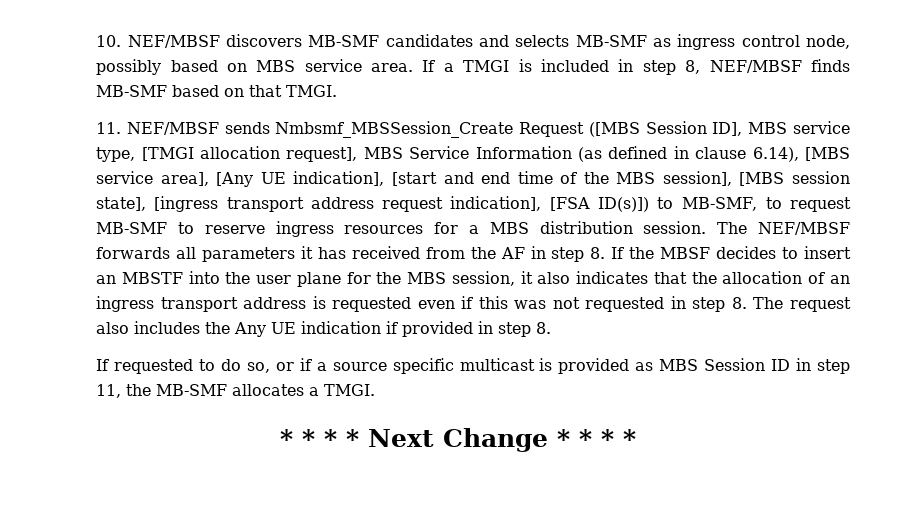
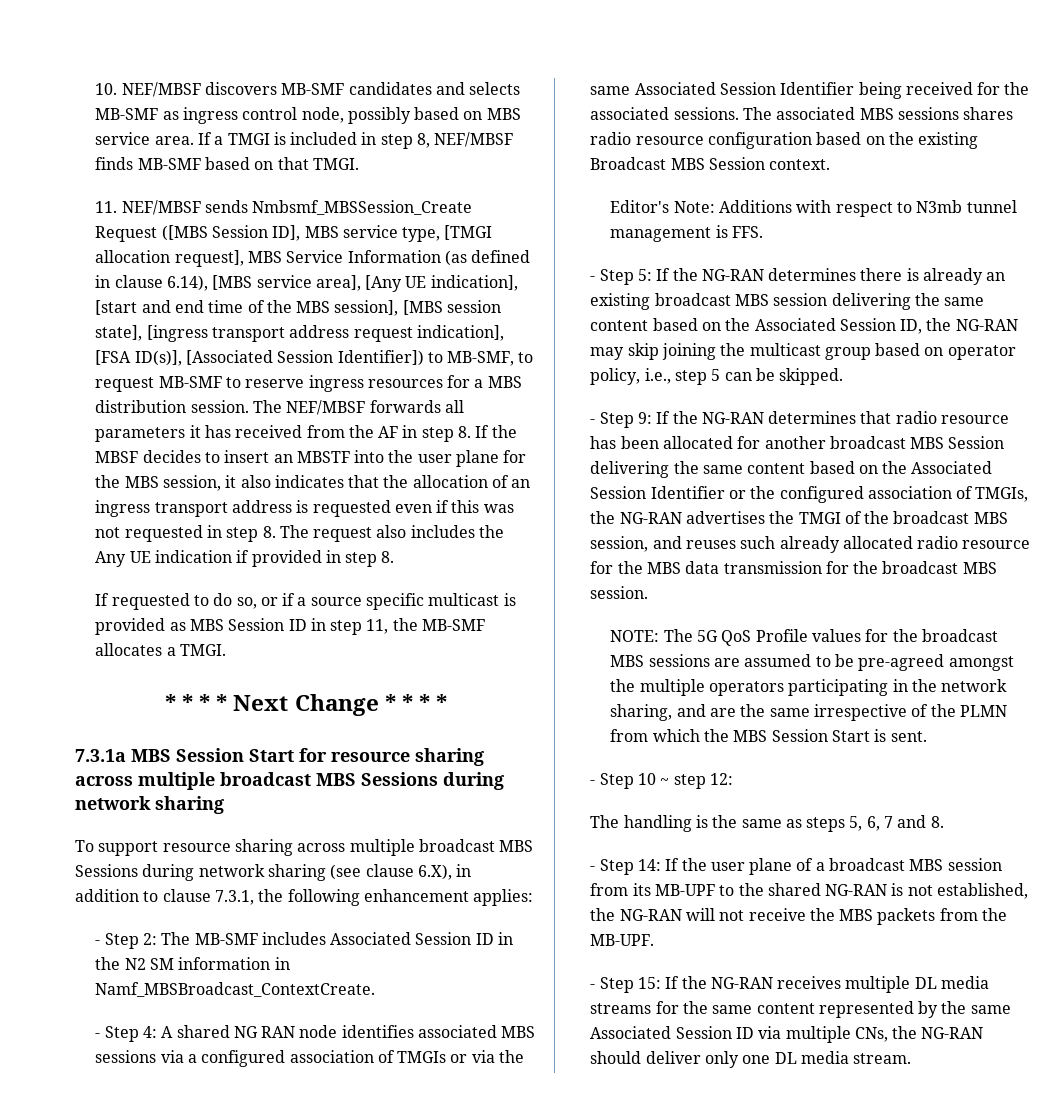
- 11. NEF/MBSF sends Nmbsmf_MBSSession_Create Request ([MBS Session ID], MBS service type, [TMGI allocation request], MBS Service Information (as defined in clause 6.14), [MBS service area], [Any UE indication], [start and end time of the MBS session], [MBS session state], [ingress transport address request indication], [FSA ID(s)]) to MB-SMF, to request MB-SMF to reserve ingress resources for a MBS distribution session.
+ 11. NEF/MBSF sends Nmbsmf_MBSSession_Create Request ([MBS Session ID], MBS service type, [TMGI allocation request], MBS Service Information (as defined in clause 6.14), [MBS service area], [Any UE indication], [start and end time of the MBS session], [MBS session state], [ingress transport address request indication], [FSA ID(s)], [Associated Session Identifier]) to MB-SMF, to request MB-SMF to reserve ingress resources for a MBS distribution session.
+ 7.3.1a MBS Session Start for resource sharing across multiple broadcast MBS Sessions during network sharing
+ To support resource sharing across multiple broadcast MBS Sessions during network sharing (see clause 6.X), in addition to clause 7.3.1, the following enhancement applies:
+ - Step 2: The MB-SMF includes Associated Session ID in the N2 SM information in Namf_MBSBroadcast_ContextCreate.
+ - Step 4: A shared NG RAN node identifies associated MBS sessions via a configured association of TMGIs or via the same Associated Session Identifier being received for the associated sessions. The associated MBS sessions shares radio resource configuration based on the existing Broadcast MBS Session context.
+ Editor's Note: Additions with respect to N3mb tunnel management is FFS.
+ - Step 5: If the NG-RAN determines there is already an existing broadcast MBS session delivering the same content based on the Associated Session ID, the NG-RAN may skip joining the multicast group based on operator policy, i.e., step 5 can be skipped.
+ - Step 9: If the NG-RAN determines that radio resource has been allocated for another broadcast MBS Session delivering the same content based on the Associated Session Identifier or the configured association of TMGIs, the NG-RAN advertises the TMGI of the broadcast MBS session, and reuses such already allocated radio resource for the MBS data transmission for the broadcast MBS session.
+ NOTE: The 5G QoS Profile values for the broadcast MBS sessions are assumed to be pre-agreed amongst the multiple operators participating in the network sharing, and are the same irrespective of the PLMN from which the MBS Session Start is sent.
+ - Step 10 ~ step 12:
+ The handling is the same as steps 5, 6, 7 and 8.
+ - Step 14: If the user plane of a broadcast MBS session from its MB-UPF to the shared NG-RAN is not established, the NG-RAN will not receive the MBS packets from the MB-UPF.
+ - Step 15: If the NG-RAN receives multiple DL media streams for the same content represented by the same Associated Session ID via multiple CNs, the NG-RAN should deliver only one DL media stream.

